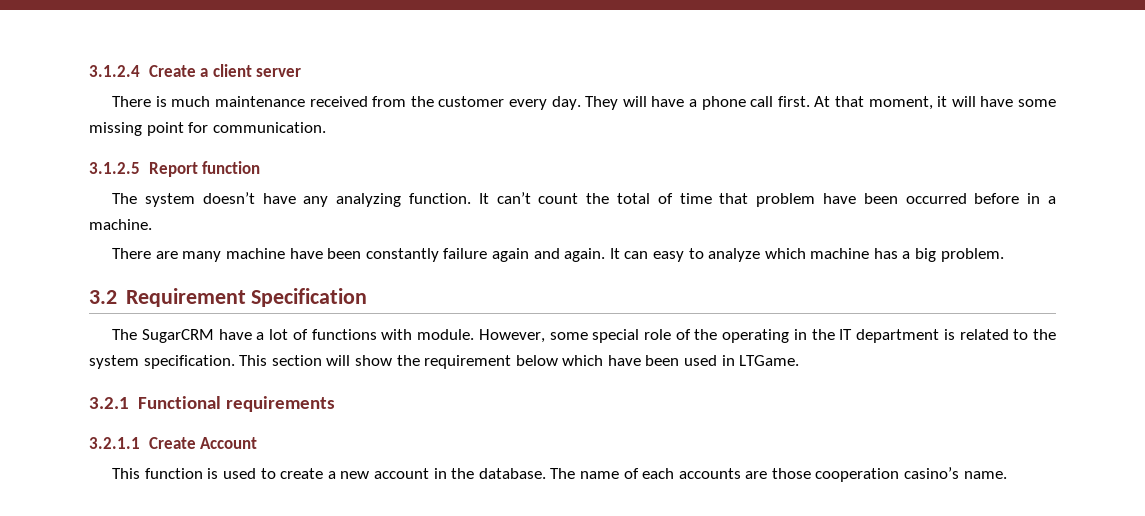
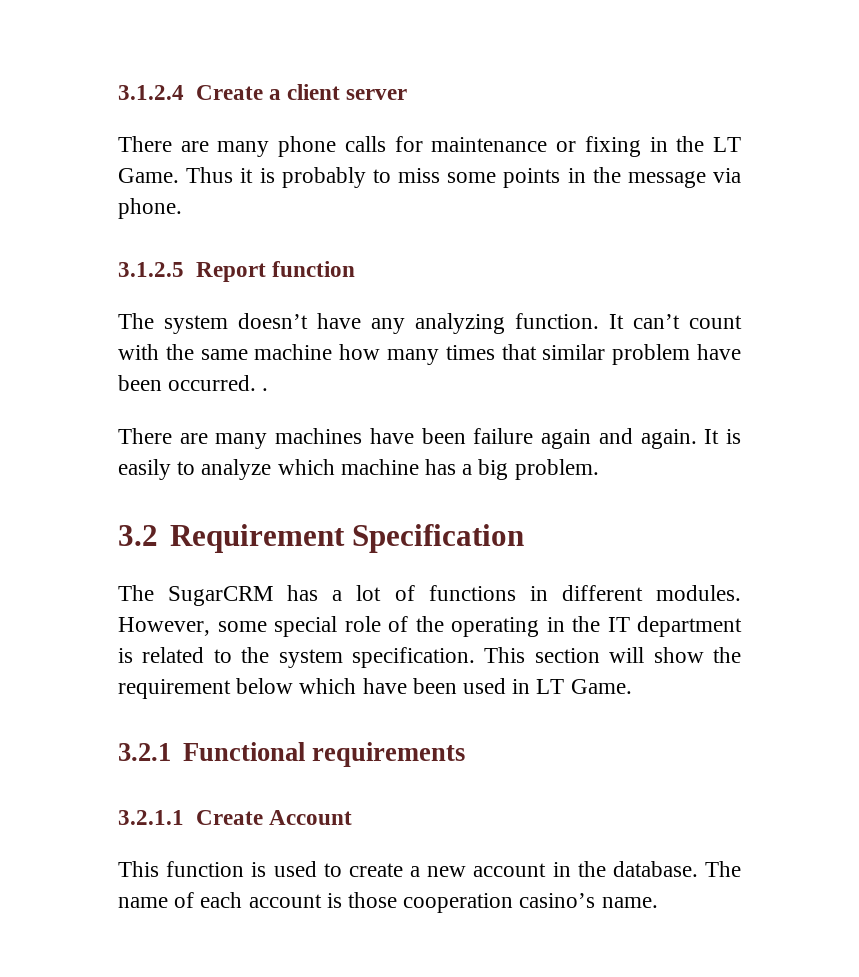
- There is much maintenance received from the customer every day. They will have a phone call first. At that moment, it will have some missing point for communication.
+ There are many phone calls for maintenance or fixing in the LT Game. Thus it is probably to miss some points in the message via phone.
- It can’t count the total of time that problem have been occurred before in a machine.
- There are many machine have been constantly failure again and again.
+ It can’t count with the same machine how many times that similar problem have been occurred. .
+ There are many machines have been failure again and again.
- It can easy to analyze which machine has a big problem.
+ It is easily to analyze which machine has a big problem.
- The SugarCRM have a lot of functions with module.
+ The SugarCRM has a lot of functions in different modules.
- This section will show the requirement below which have been used in LTGame.
+ This section will show the requirement below which have been used in LT Game.
- The name of each accounts are those cooperation casino’s name.
+ The name of each account is those cooperation casino’s name.

